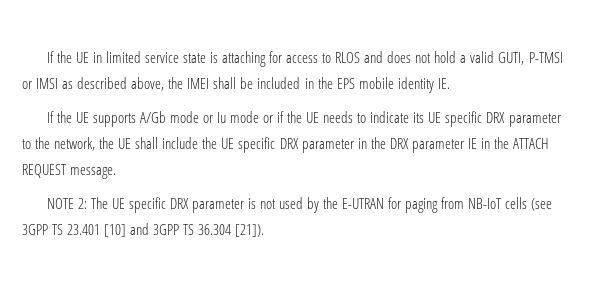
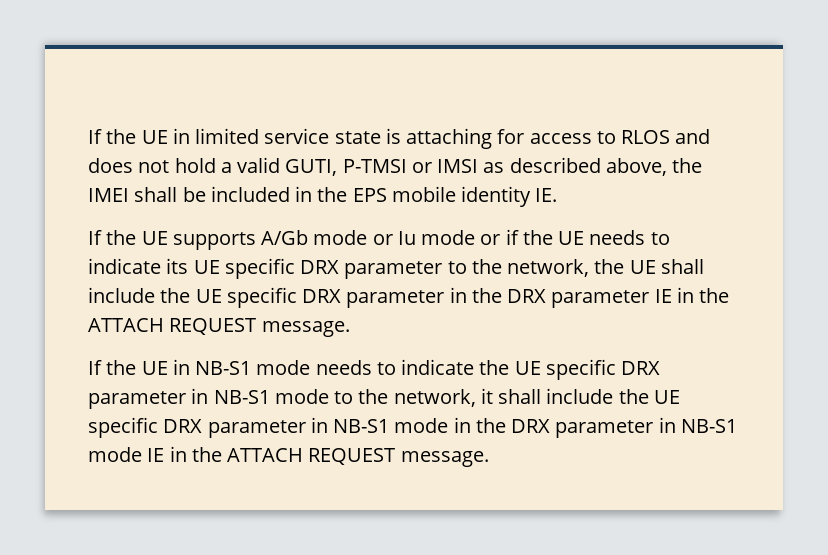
- NOTE 2: The UE specific DRX parameter is not used by the E-UTRAN for paging from NB-IoT cells (see 3GPP TS 23.401 [10] and 3GPP TS 36.304 [21]).
+ If the UE in NB-S1 mode needs to indicate the UE specific DRX parameter in NB-S1 mode to the network, it shall include the UE specific DRX parameter in NB-S1 mode in the DRX parameter in NB-S1 mode IE in the ATTACH REQUEST message.

